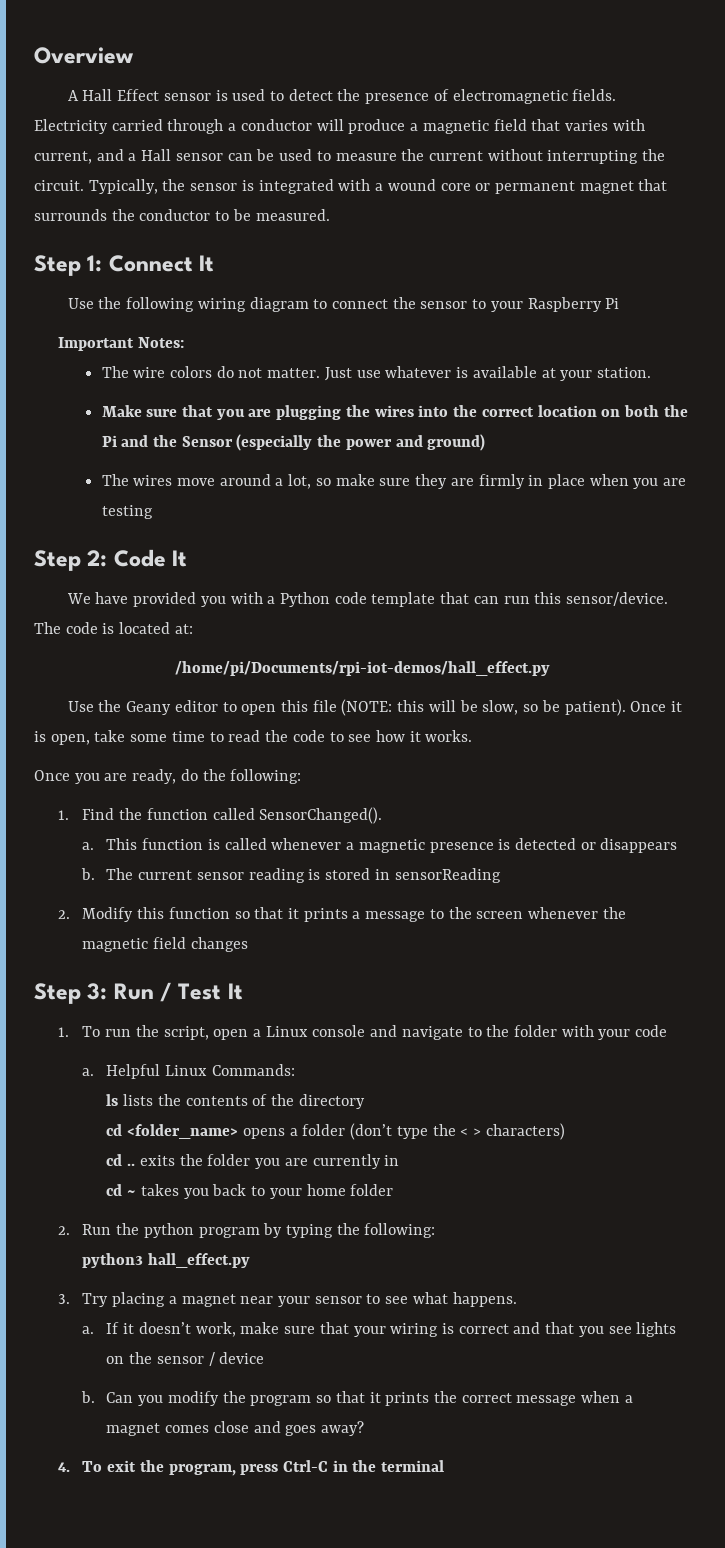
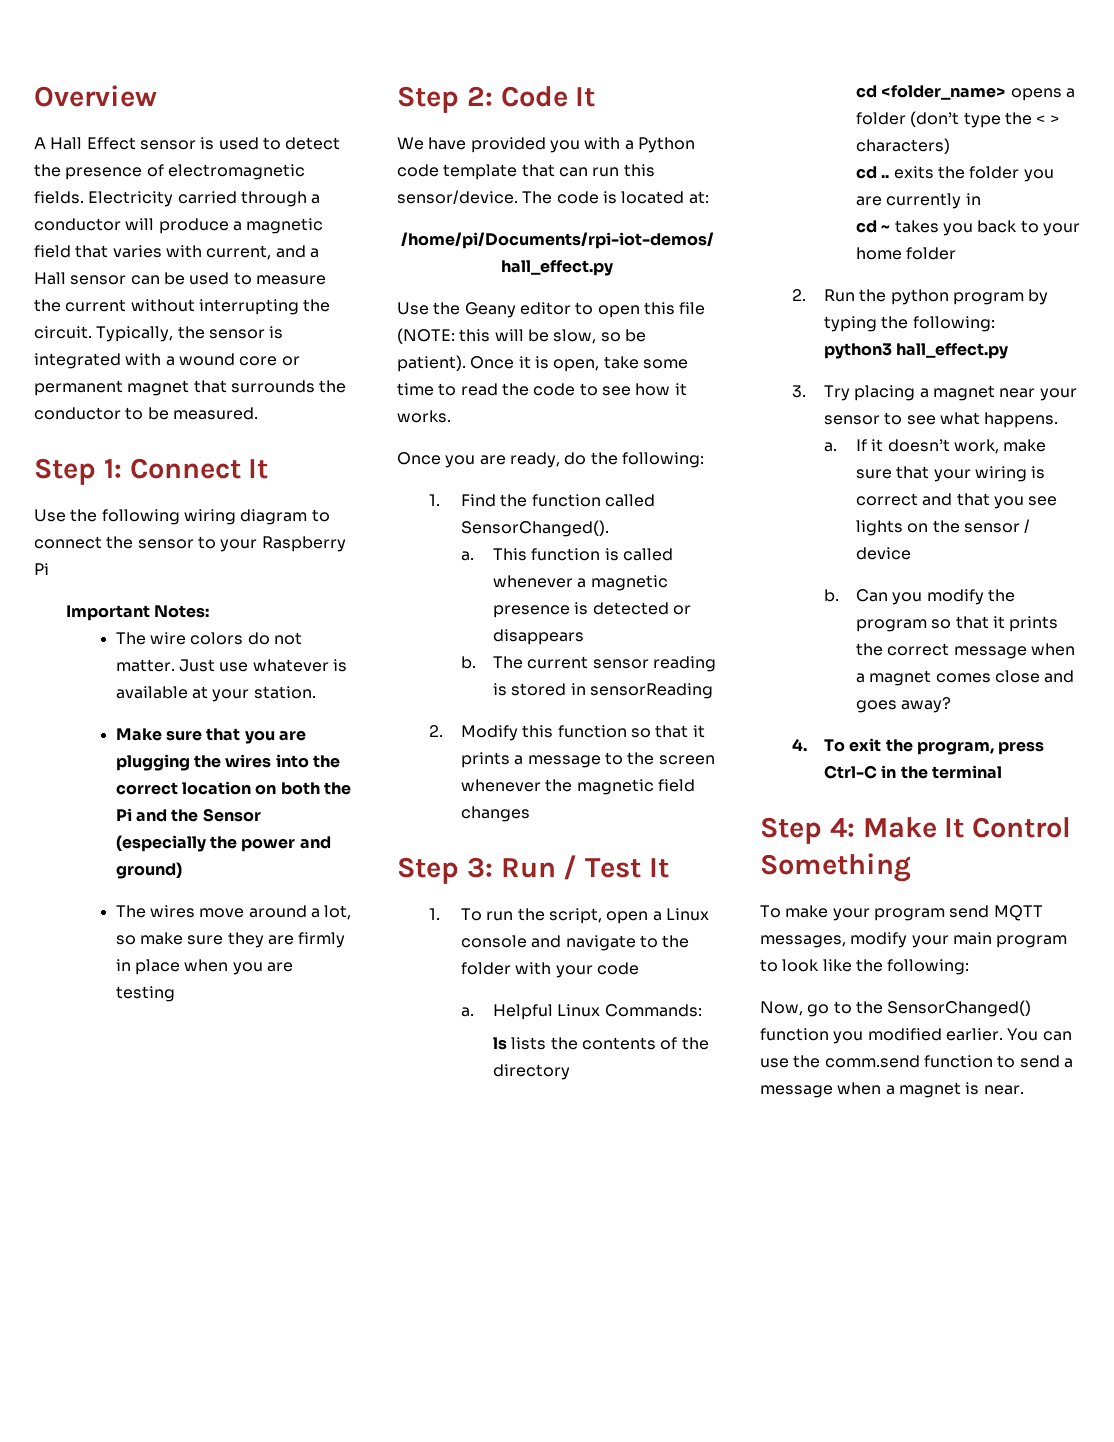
+ Step 4: Make It Control Something
+ To make your program send MQTT messages, modify your main program to look like the following:
+ Now, go to the SensorChanged() function you modified earlier. You can use the comm.send function to send a message when a magnet is near.

